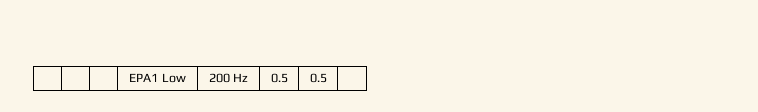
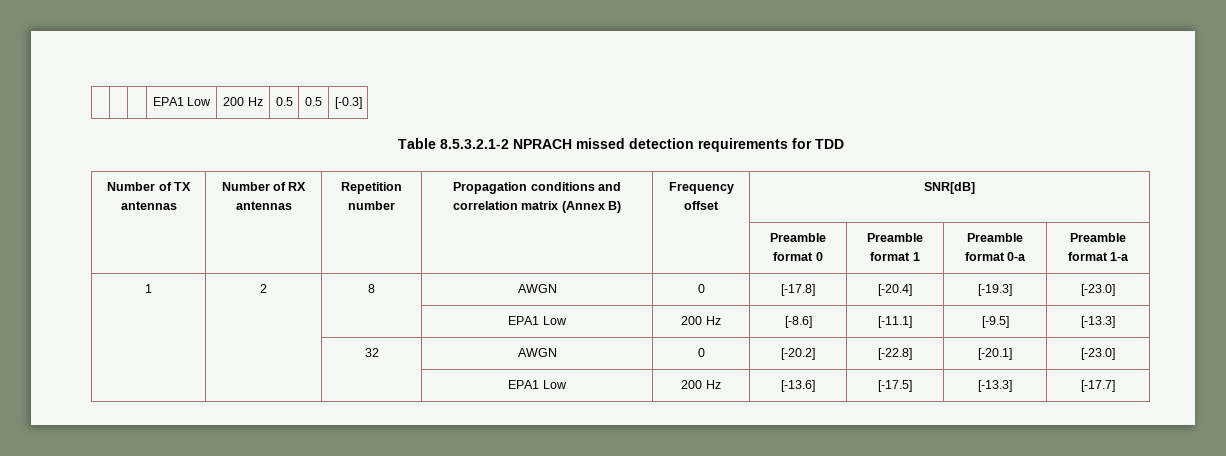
- | | | EPA1 Low | 200 Hz | 0.5 | 0.5 |
+ | | | EPA1 Low | 200 Hz | 0.5 | 0.5 | [-0.3]
+ Table 8.5.3.2.1-2 NPRACH missed detection requirements for TDD
+ Number of TX antennas | Number of RX antennas | Repetition number | Propagation conditions and correlation matrix (Annex B) | Frequency offset | SNR[dB]
+ | | | | | Preamble format 0 | Preamble format 1 | Preamble format 0-a | Preamble format 1-a
+ 1 | 2 | 8 | AWGN | 0 | [-17.8] | [-20.4] | [-19.3] | [-23.0]
+ | | | EPA1 Low | 200 Hz | [-8.6] | [-11.1] | [-9.5] | [-13.3]
+ | | 32 | AWGN | 0 | [-20.2] | [-22.8] | [-20.1] | [-23.0]
+ | | | EPA1 Low | 200 Hz | [-13.6] | [-17.5] | [-13.3] | [-17.7]

